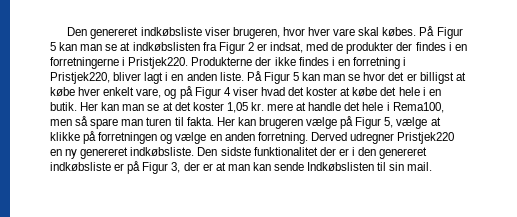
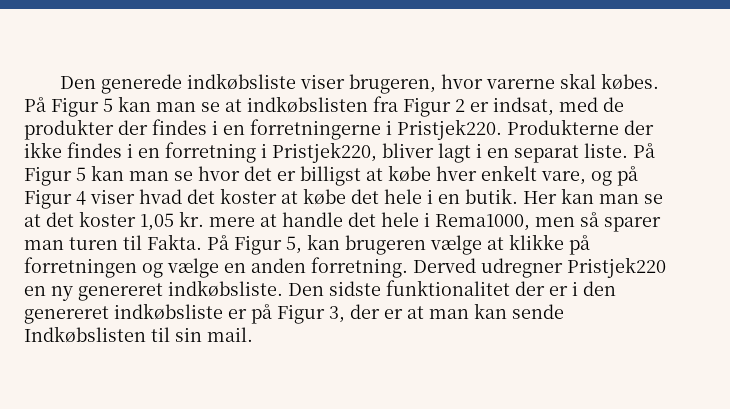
- Den genereret indkøbsliste viser brugeren, hvor hver vare skal købes.
+ Den generede indkøbsliste viser brugeren, hvor varerne skal købes.
- Produkterne der ikke findes i en forretning i Pristjek220, bliver lagt i en anden liste.
+ Produkterne der ikke findes i en forretning i Pristjek220, bliver lagt i en separat liste.
- Her kan man se at det koster 1,05 kr. mere at handle det hele i Rema100, men så spare man turen til fakta. Her kan brugeren vælge på Figur 5, vælge at klikke på forretningen og vælge en anden forretning.
+ Her kan man se at det koster 1,05 kr. mere at handle det hele i Rema1000, men så sparer man turen til Fakta. På Figur 5, kan brugeren vælge at klikke på forretningen og vælge en anden forretning.

